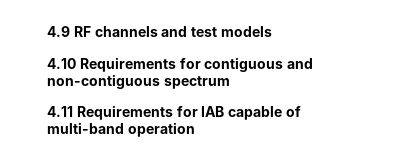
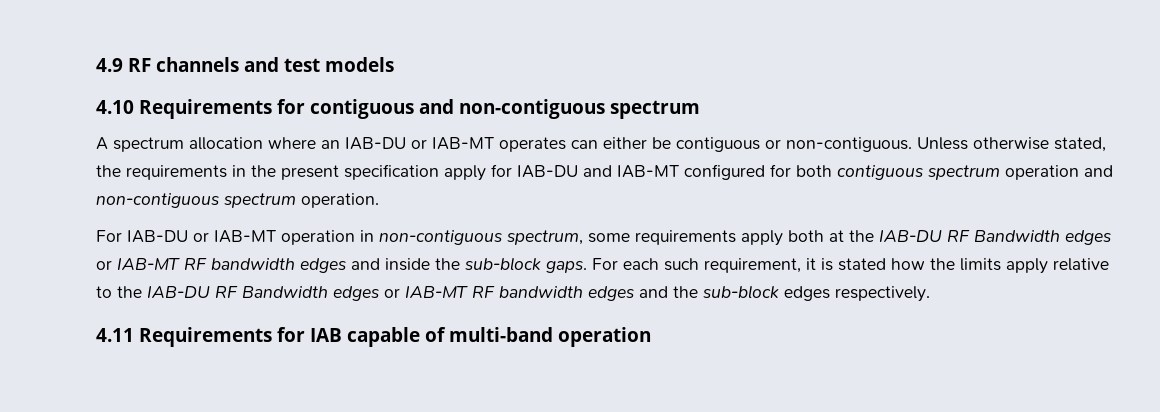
+ A spectrum allocation where an IAB-DU or IAB-MT operates can either be contiguous or non-contiguous. Unless otherwise stated, the requirements in the present specification apply for IAB-DU and IAB-MT configured for both contiguous spectrum operation and non-contiguous spectrum operation.
+ For IAB-DU or IAB-MT operation in non-contiguous spectrum, some requirements apply both at the IAB-DU RF Bandwidth edges or IAB-MT RF bandwidth edges and inside the sub-block gaps. For each such requirement, it is stated how the limits apply relative to the IAB-DU RF Bandwidth edges or IAB-MT RF bandwidth edges and the sub-block edges respectively.

